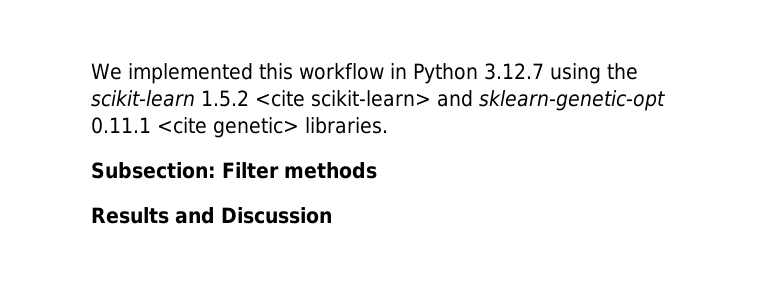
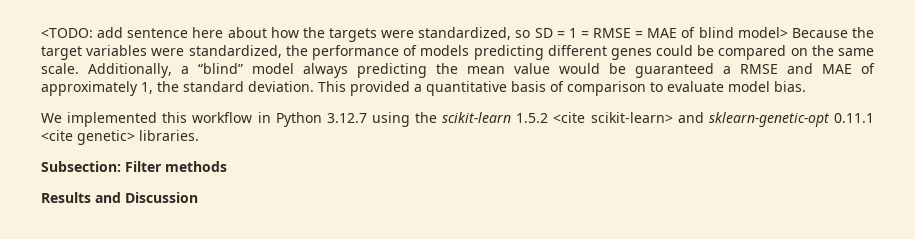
+ <TODO: add sentence here about how the targets were standardized, so SD = 1 = RMSE = MAE of blind model> Because the target variables were standardized, the performance of models predicting different genes could be compared on the same scale. Additionally, a “blind” model always predicting the mean value would be guaranteed a RMSE and MAE of approximately 1, the standard deviation. This provided a quantitative basis of comparison to evaluate model bias.

